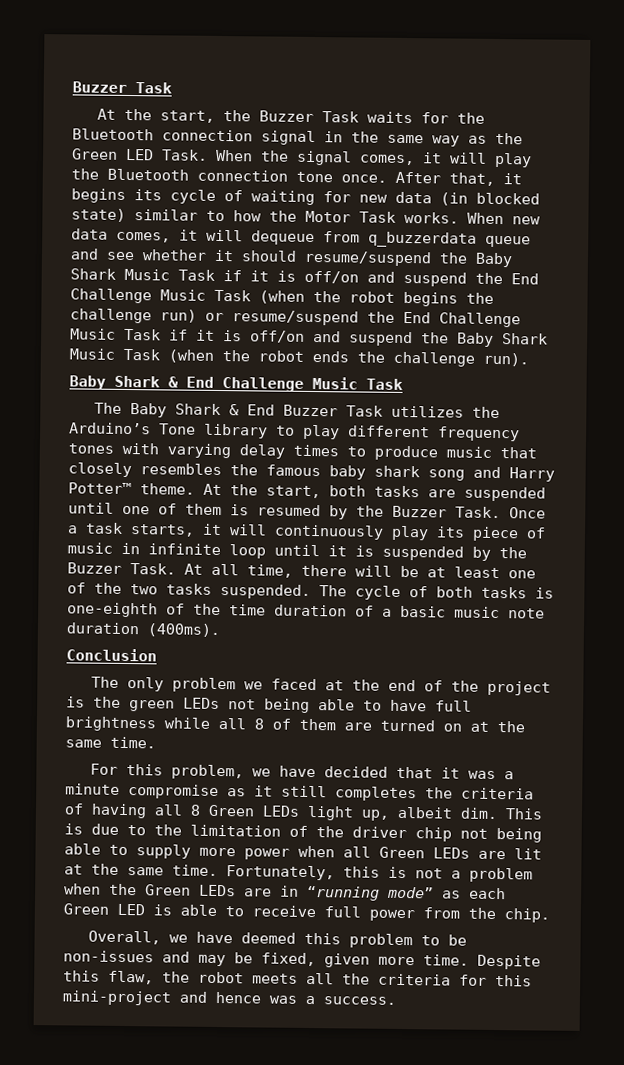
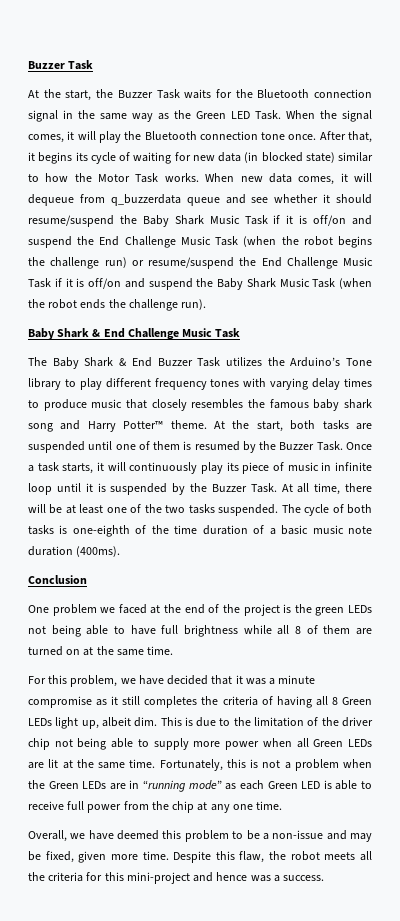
- The only problem we faced at the end of the project is the green LEDs not being able to have full brightness while all 8 of them are turned on at the same time.
+ One problem we faced at the end of the project is the green LEDs not being able to have full brightness while all 8 of them are turned on at the same time.
- Fortunately, this is not a problem when the Green LEDs are in “running mode” as each Green LED is able to receive full power from the chip.
+ Fortunately, this is not a problem when the Green LEDs are in “running mode” as each Green LED is able to receive full power from the chip at any one time.
- Overall, we have deemed this problem to be non-issues and may be fixed, given more time.
+ Overall, we have deemed this problem to be a non-issue and may be fixed, given more time.

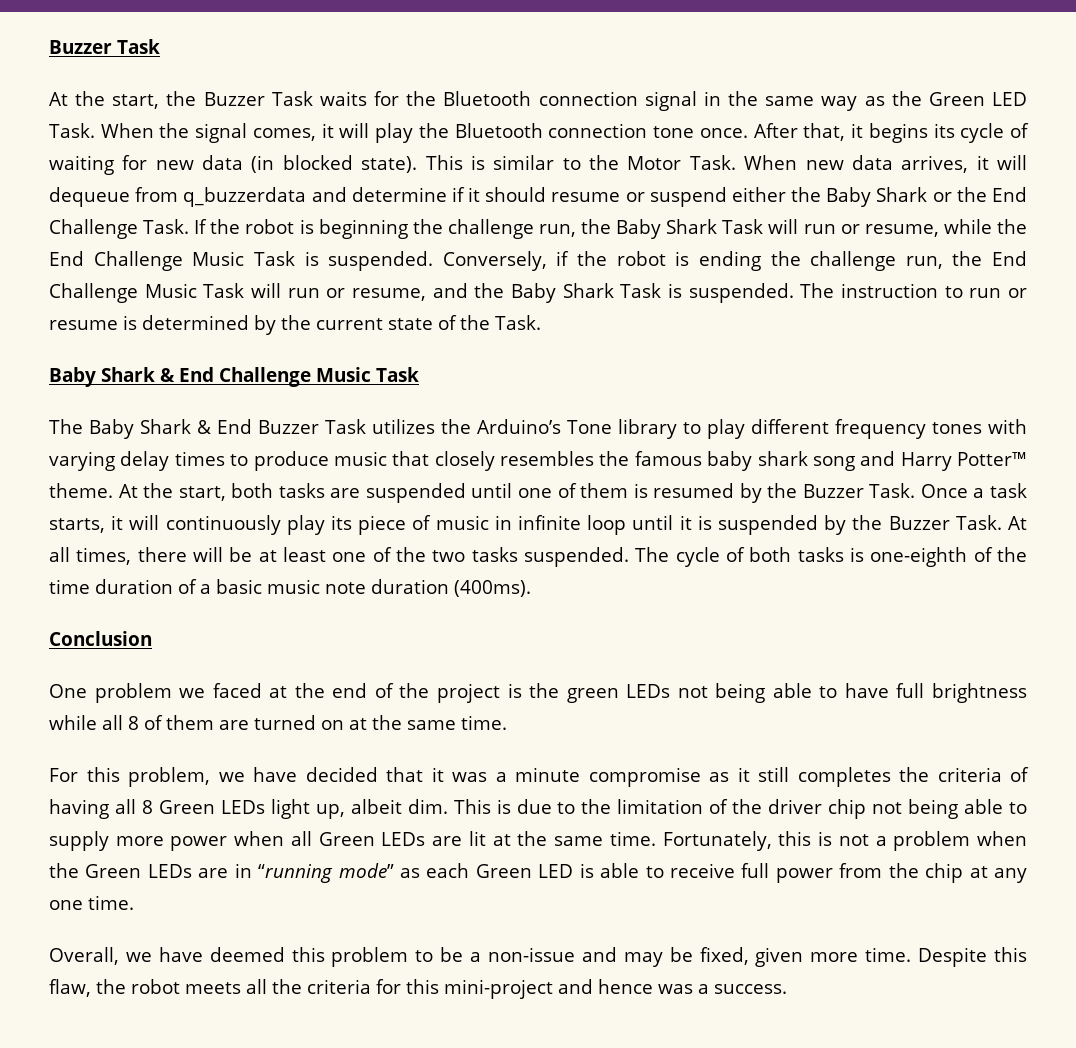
- After that, it begins its cycle of waiting for new data (in blocked state) similar to how the Motor Task works.
+ After that, it begins its cycle of waiting for new data (in blocked state). This is similar to the Motor Task.
- When new data comes, it will dequeue from q_buzzerdata queue and see whether it should resume/suspend the Baby Shark Music Task if it is off/on and suspend the End Challenge Music Task (when the robot begins the challenge run) or resume/suspend the End Challenge Music Task if it is off/on and suspend the Baby Shark Music Task (when the robot ends the challenge run).
+ When new data arrives, it will dequeue from q_buzzerdata and determine if it should resume or suspend either the Baby Shark or the End Challenge Task. If the robot is beginning the challenge run, the Baby Shark Task will run or resume, while the End Challenge Music Task is suspended. Conversely, if the robot is ending the challenge run, the End Challenge Music Task will run or resume, and the Baby Shark Task is suspended. The instruction to run or resume is determined by the current state of the Task.
- At all time, there will be at least one of the two tasks suspended.
+ At all times, there will be at least one of the two tasks suspended.

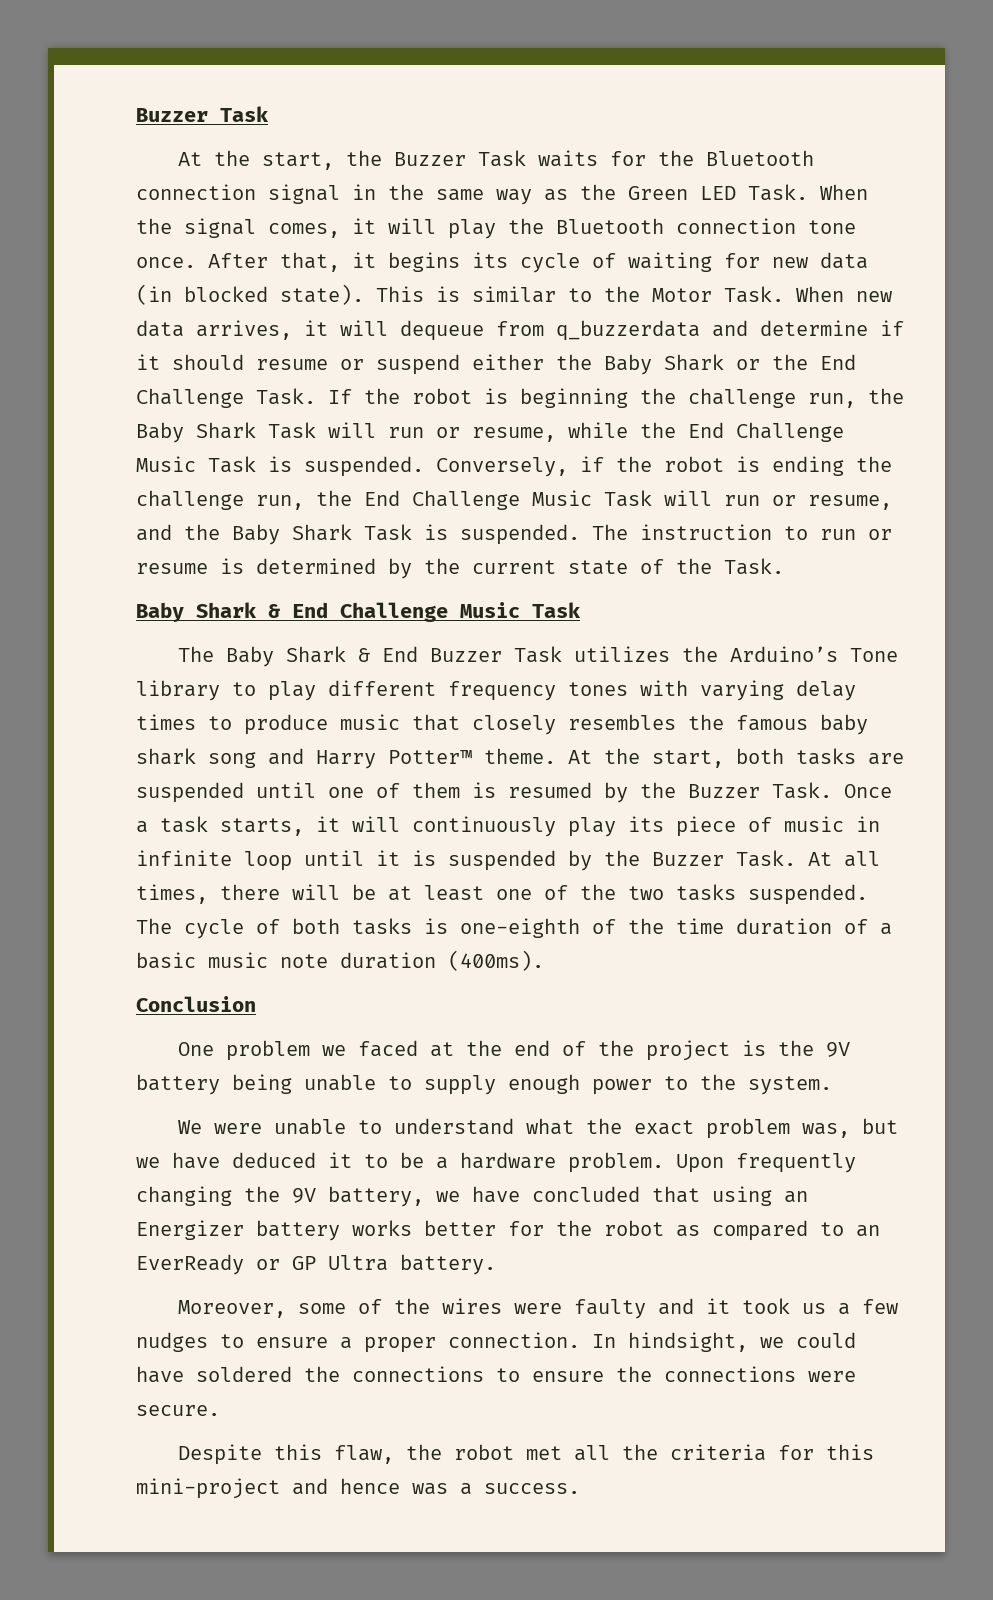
- One problem we faced at the end of the project is the green LEDs not being able to have full brightness while all 8 of them are turned on at the same time.
- For this problem, we have decided that it was a minute compromise as it still completes the criteria of having all 8 Green LEDs light up, albeit dim. This is due to the limitation of the driver chip not being able to supply more power when all Green LEDs are lit at the same time. Fortunately, this is not a problem when the Green LEDs are in “running mode” as each Green LED is able to receive full power from the chip at any one time.
- Overall, we have deemed this problem to be a non-issue and may be fixed, given more time. Despite this flaw, the robot meets all the criteria for this mini-project and hence was a success.
+ One problem we faced at the end of the project is the 9V battery being unable to supply enough power to the system.
+ We were unable to understand what the exact problem was, but we have deduced it to be a hardware problem. Upon frequently changing the 9V battery, we have concluded that using an Energizer battery works better for the robot as compared to an EverReady or GP Ultra battery.
+ Moreover, some of the wires were faulty and it took us a few nudges to ensure a proper connection. In hindsight, we could have soldered the connections to ensure the connections were secure.
+ Despite this flaw, the robot met all the criteria for this mini-project and hence was a success.

